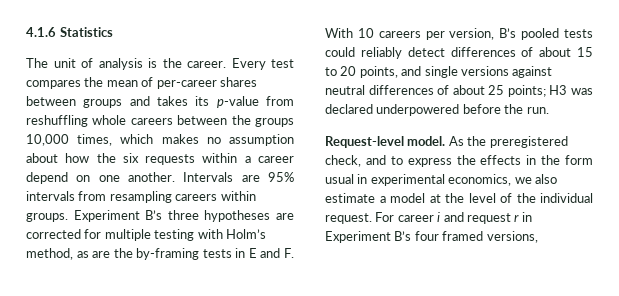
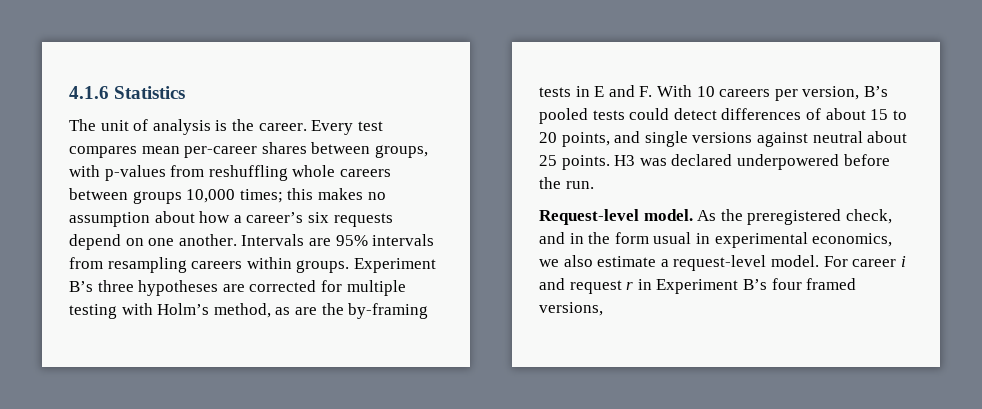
- Every test compares the mean of per-career shares between groups and takes its p-value from reshuffling whole careers between the groups 10,000 times, which makes no assumption about how the six requests within a career depend on one another.
+ Every test compares mean per-career shares between groups, with p-values from reshuffling whole careers between groups 10,000 times; this makes no assumption about how a career’s six requests depend on one another.
- Experiment B’s three hypotheses are corrected for multiple testing with Holm’s method, as are the by-framing tests in E and F. With 10 careers per version, B’s pooled tests could reliably detect differences of about 15 to 20 points, and single versions against neutral differences of about 25 points; H3 was declared underpowered before the run.
+ Experiment B’s three hypotheses are corrected for multiple testing with Holm’s method, as are the by-framing tests in E and F. With 10 careers per version, B’s pooled tests could detect differences of about 15 to 20 points, and single versions against neutral about 25 points. H3 was declared underpowered before the run.
- As the preregistered check, and to express the effects in the form usual in experimental economics, we also estimate a model at the level of the individual request.
+ As the preregistered check, and in the form usual in experimental economics, we also estimate a request-level model.

